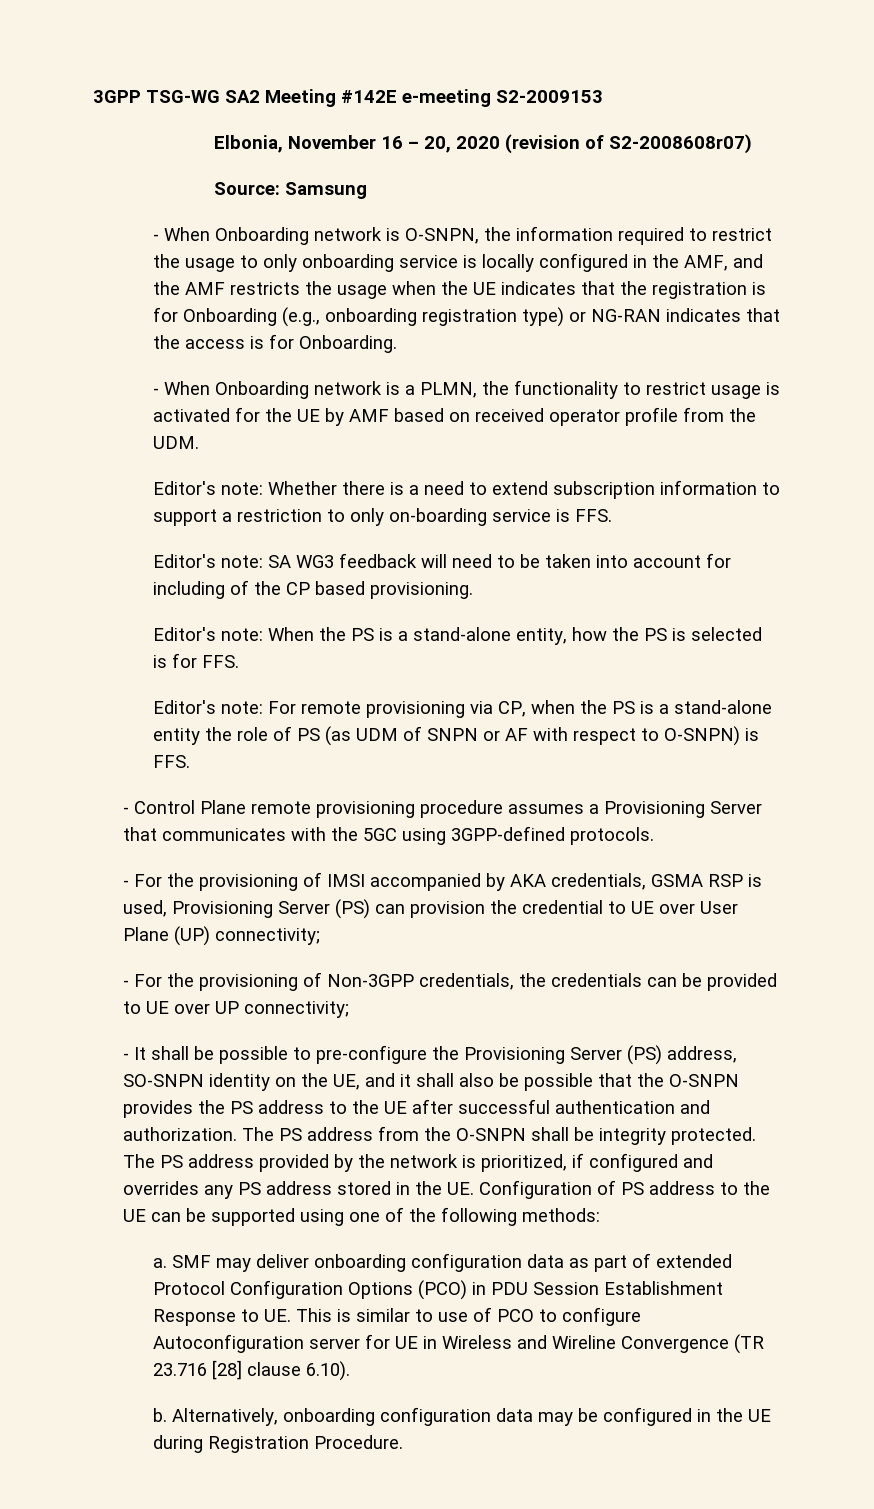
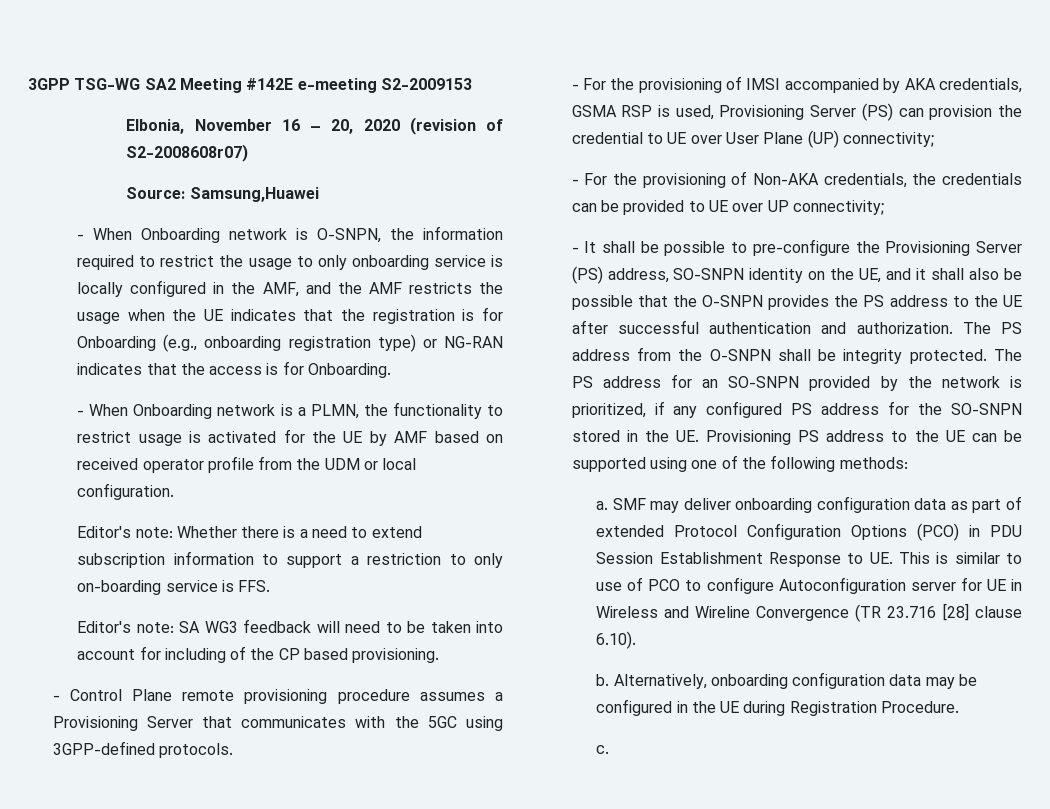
- Source: Samsung
+ Source: Samsung,Huawei
- - When Onboarding network is a PLMN, the functionality to restrict usage is activated for the UE by AMF based on received operator profile from the UDM.
+ - When Onboarding network is a PLMN, the functionality to restrict usage is activated for the UE by AMF based on received operator profile from the UDM or local configuration.
- Editor's note: When the PS is a stand-alone entity, how the PS is selected is for FFS.
- Editor's note: For remote provisioning via CP, when the PS is a stand-alone entity the role of PS (as UDM of SNPN or AF with respect to O-SNPN) is FFS.
- - For the provisioning of Non-3GPP credentials, the credentials can be provided to UE over UP connectivity;
+ - For the provisioning of Non-AKA credentials, the credentials can be provided to UE over UP connectivity;
- The PS address provided by the network is prioritized, if configured and overrides any PS address stored in the UE. Configuration of PS address to the UE can be supported using one of the following methods:
+ The PS address for an SO-SNPN provided by the network is prioritized, if any configured PS address for the SO-SNPN stored in the UE. Provisioning PS address to the UE can be supported using one of the following methods:
+ c.

